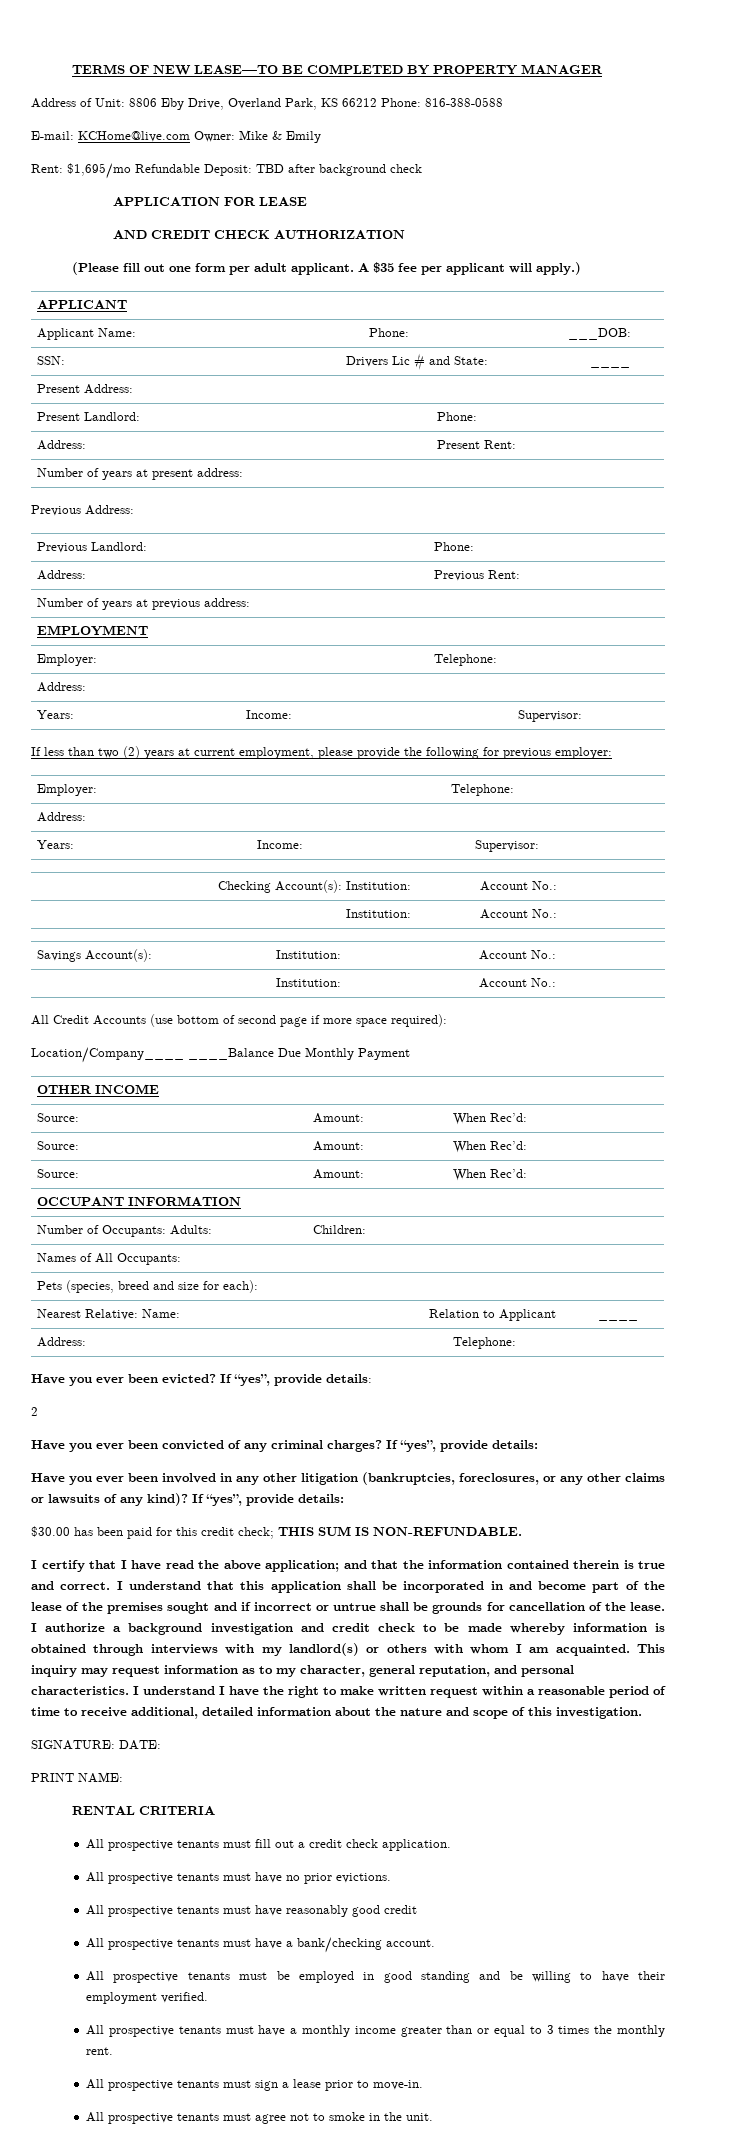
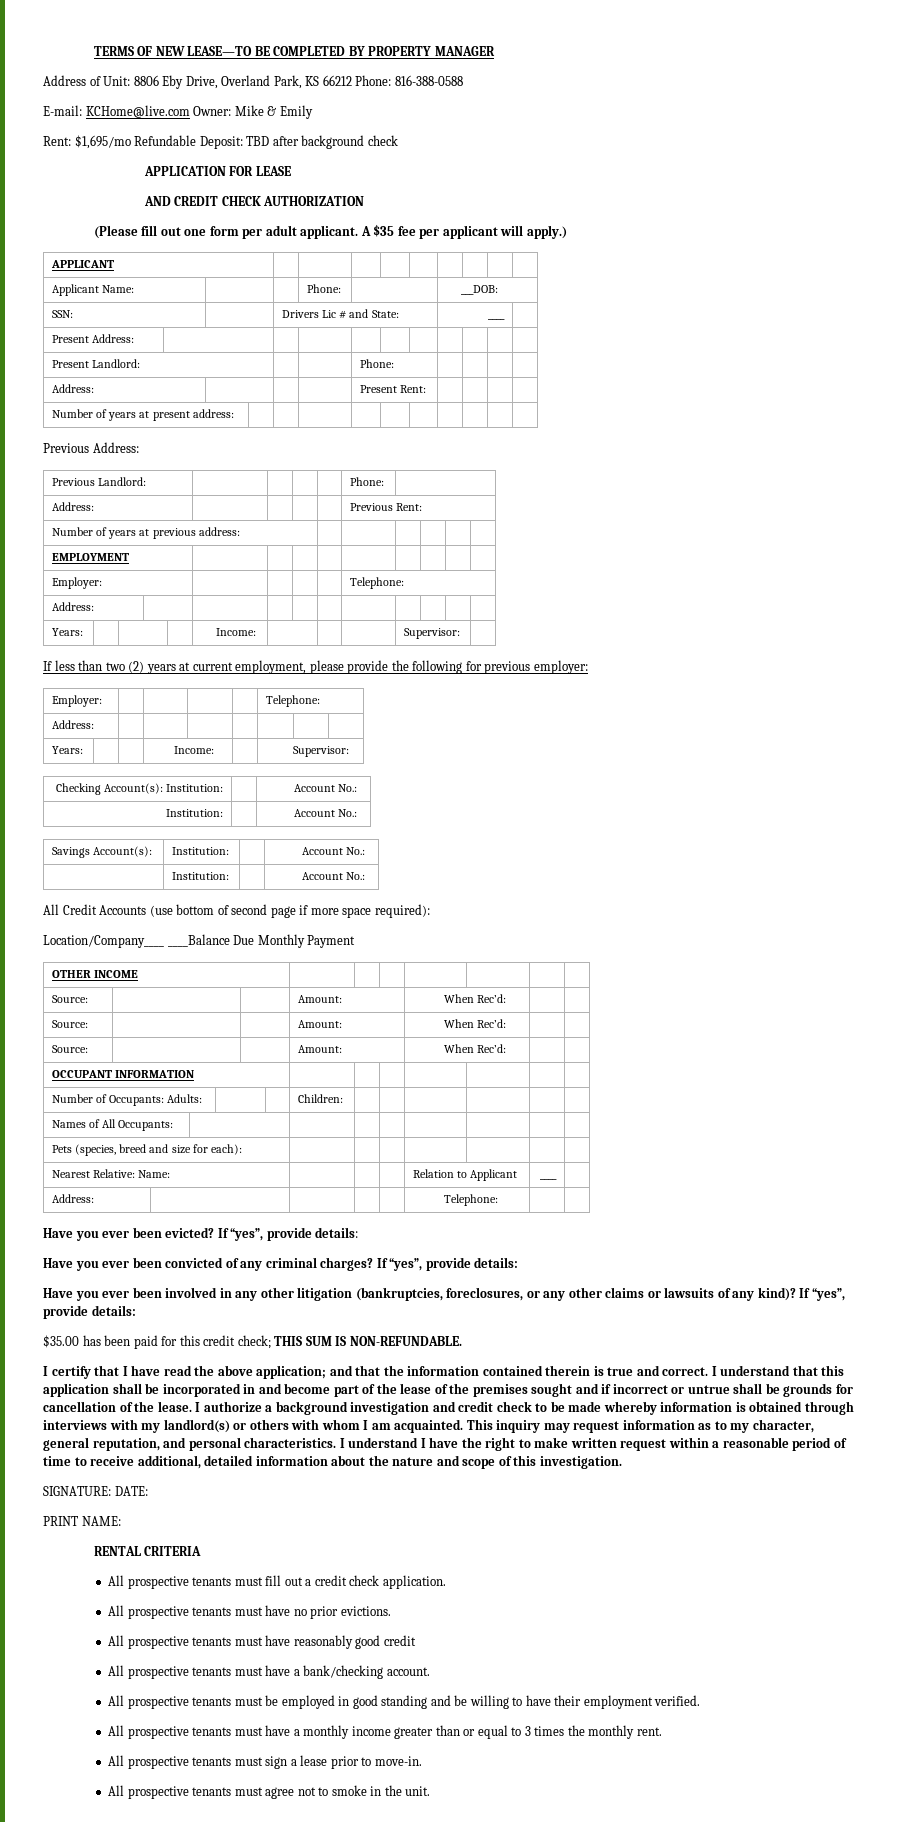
- 2
- $30.00 has been paid for this credit check; THIS SUM IS NON-REFUNDABLE.
+ $35.00 has been paid for this credit check; THIS SUM IS NON-REFUNDABLE.

